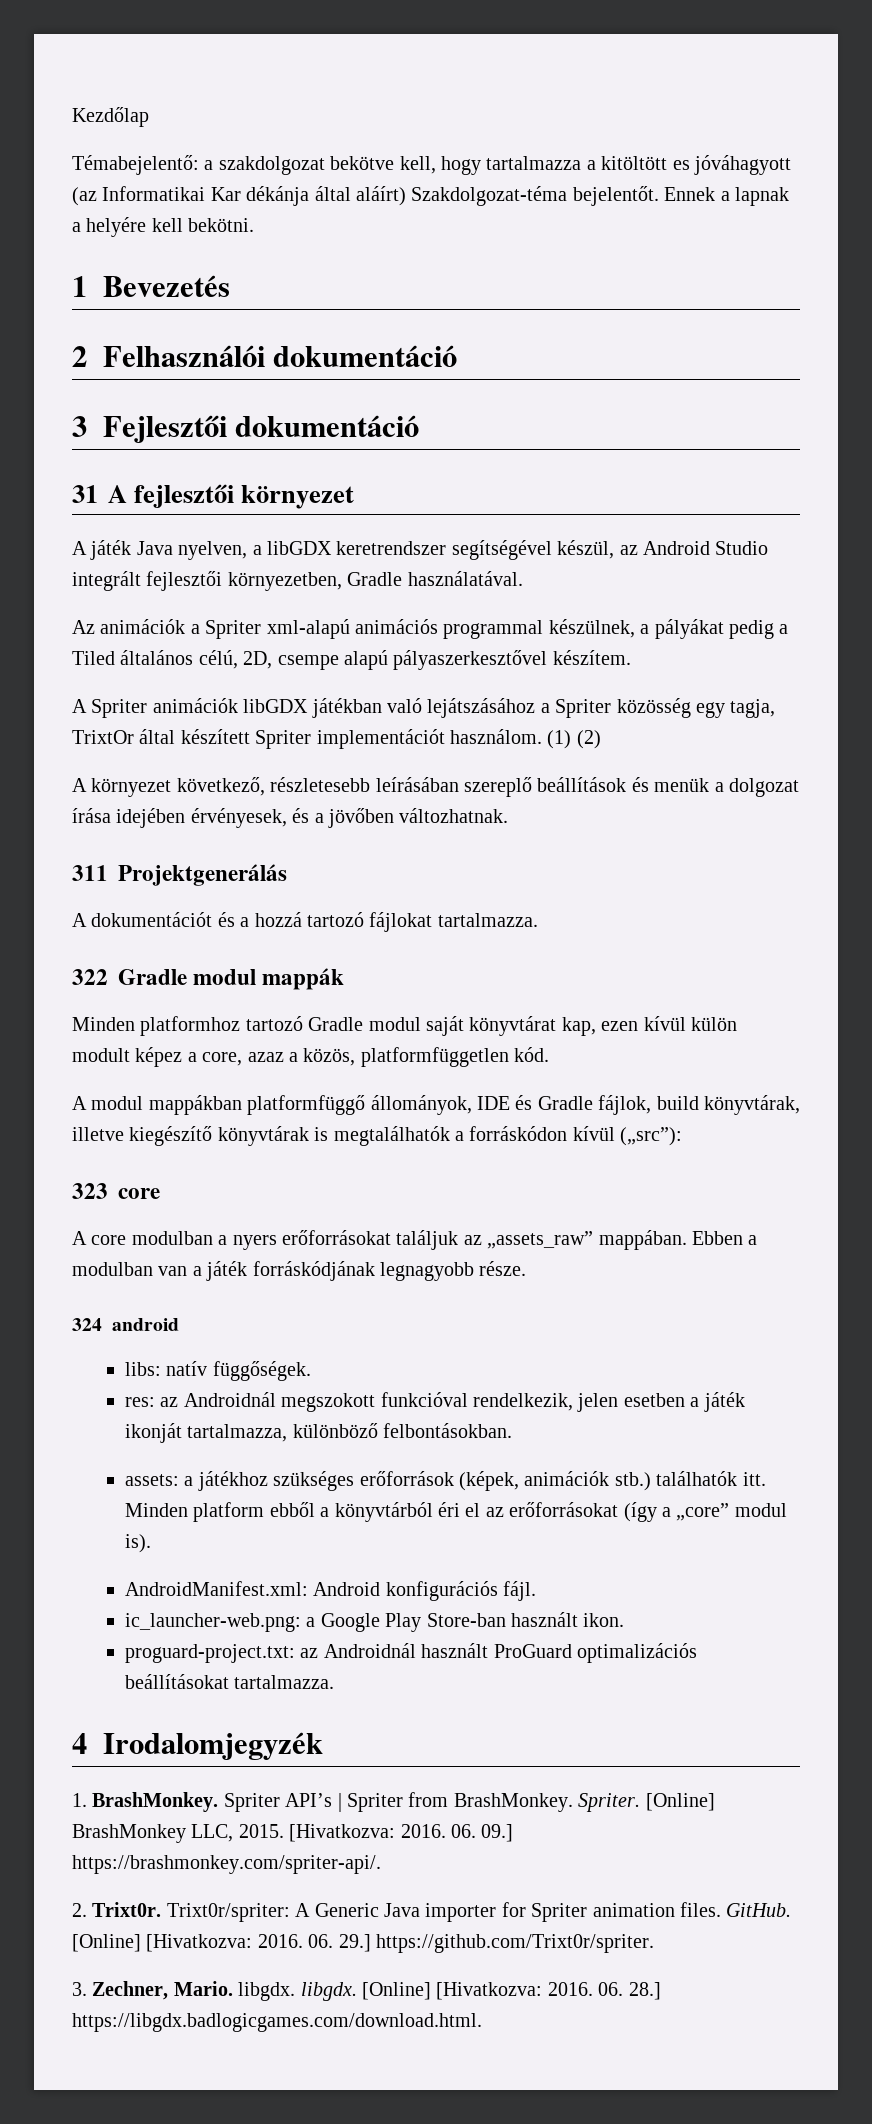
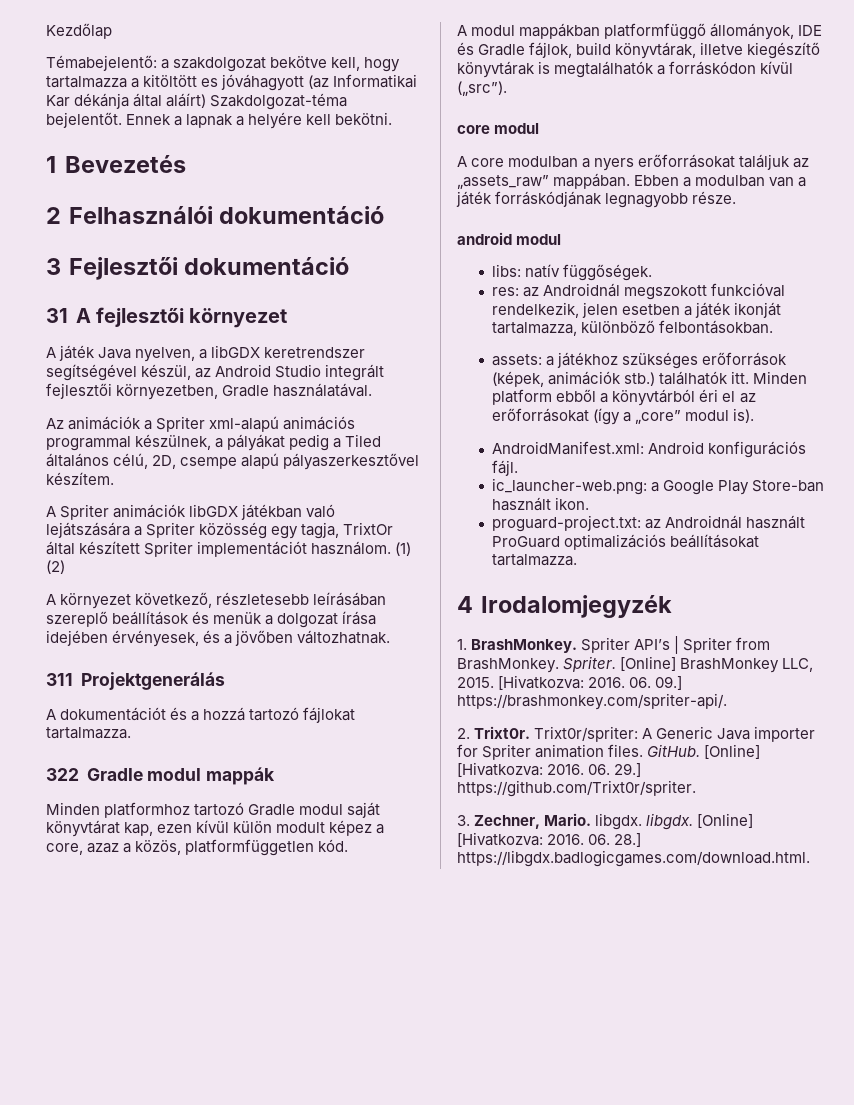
- A Spriter animációk libGDX játékban való lejátszásához a Spriter közösség egy tagja, TrixtOr által készített Spriter implementációt használom.
+ A Spriter animációk libGDX játékban való lejátszására a Spriter közösség egy tagja, TrixtOr által készített Spriter implementációt használom.
- A modul mappákban platformfüggő állományok, IDE és Gradle fájlok, build könyvtárak, illetve kiegészítő könyvtárak is megtalálhatók a forráskódon kívül („src”):
- 323 core
+ A modul mappákban platformfüggő állományok, IDE és Gradle fájlok, build könyvtárak, illetve kiegészítő könyvtárak is megtalálhatók a forráskódon kívül („src”).
+ core modul
- 324 android
+ android modul

